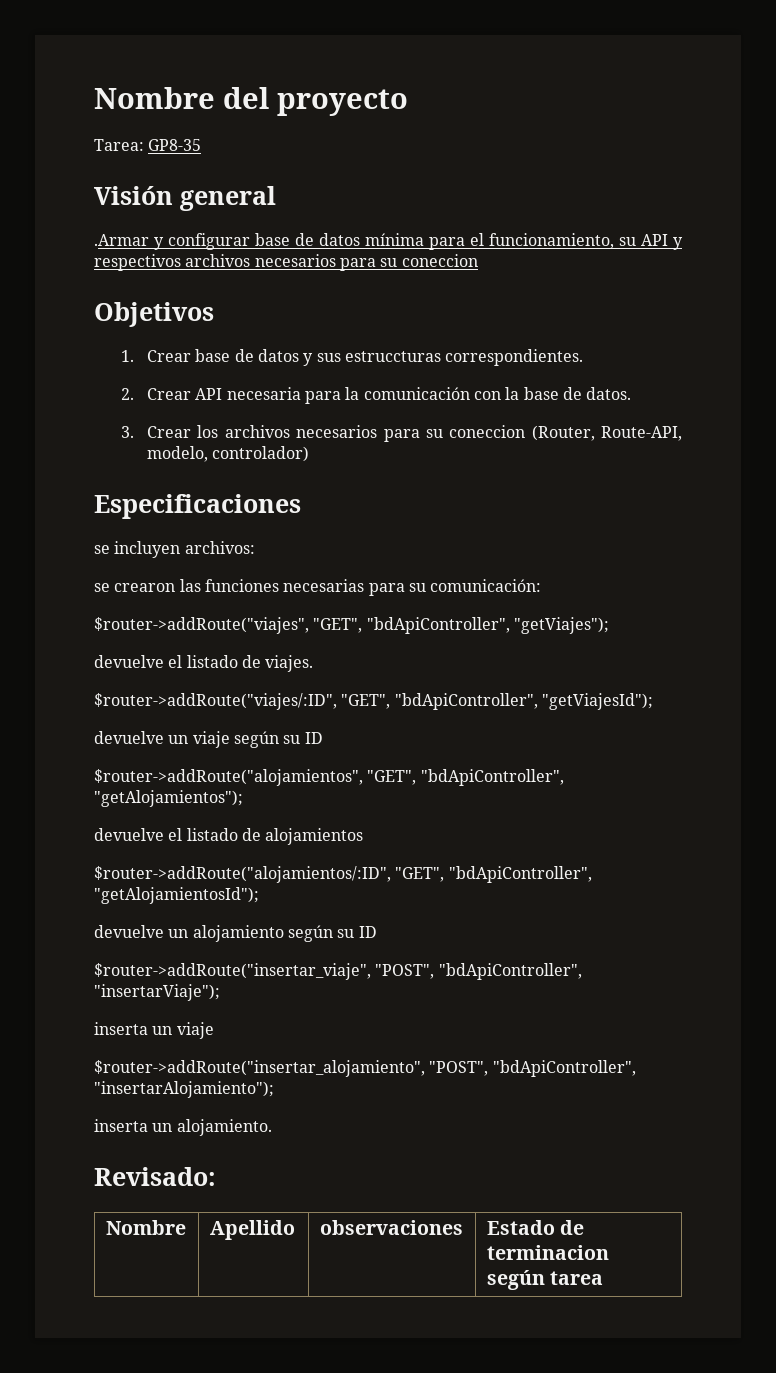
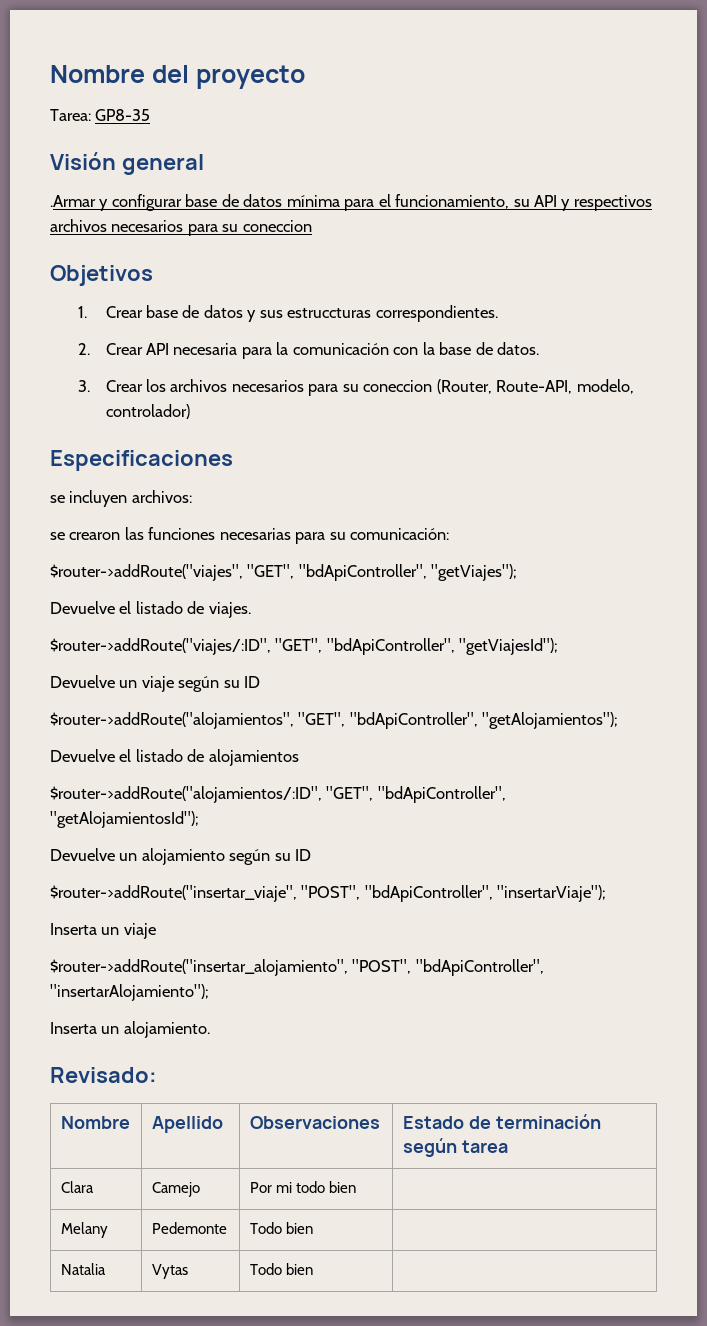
- devuelve el listado de viajes.
+ Devuelve el listado de viajes.
- devuelve un viaje según su ID
+ Devuelve un viaje según su ID
- devuelve el listado de alojamientos
+ Devuelve el listado de alojamientos
- devuelve un alojamiento según su ID
+ Devuelve un alojamiento según su ID
- inserta un viaje
+ Inserta un viaje
- inserta un alojamiento.
+ Inserta un alojamiento.
- Nombre | Apellido | observaciones | Estado de terminacion según tarea
+ Nombre | Apellido | Observaciones | Estado de terminación según tarea
+ Clara | Camejo | Por mi todo bien |
+ Melany | Pedemonte | Todo bien |
+ Natalia | Vytas | Todo bien |

